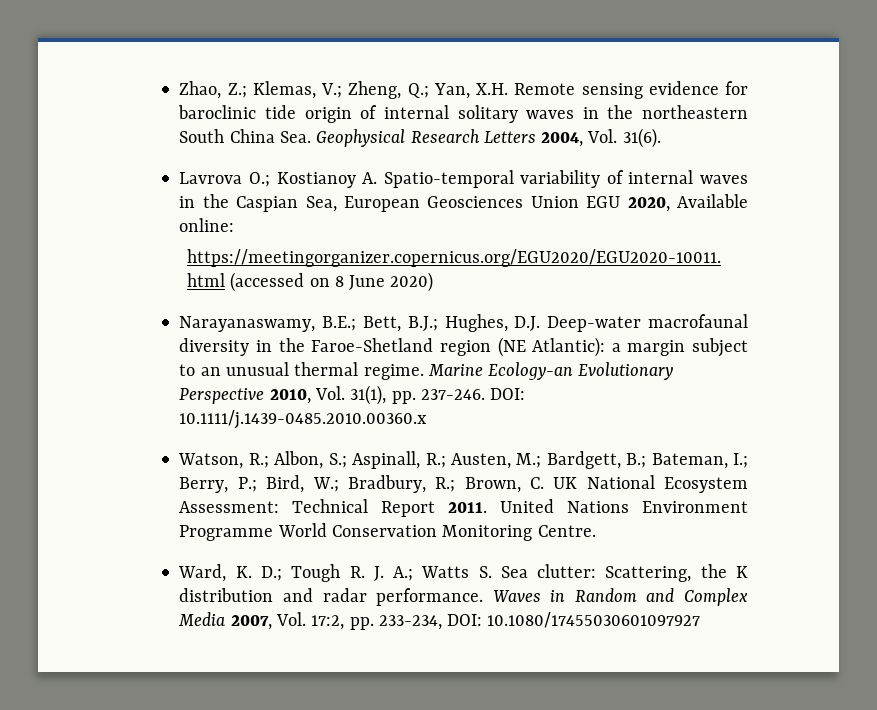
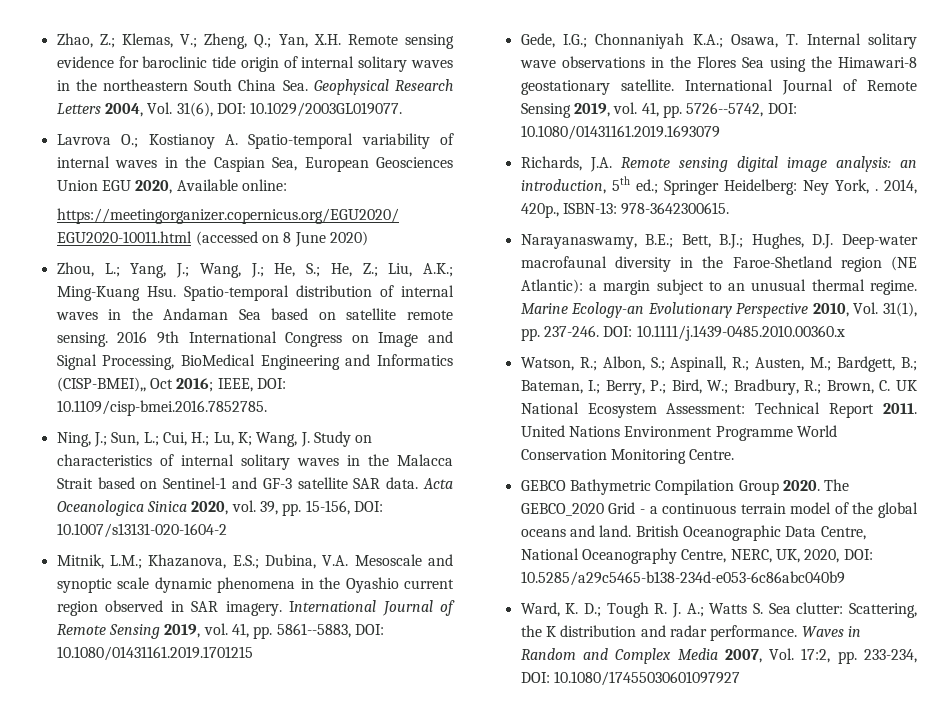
- Zhao, Z.; Klemas, V.; Zheng, Q.; Yan, X.H. Remote sensing evidence for baroclinic tide origin of internal solitary waves in the northeastern South China Sea. Geophysical Research Letters 2004, Vol. 31(6).
+ Zhao, Z.; Klemas, V.; Zheng, Q.; Yan, X.H. Remote sensing evidence for baroclinic tide origin of internal solitary waves in the northeastern South China Sea. Geophysical Research Letters 2004, Vol. 31(6), DOI: 10.1029/2003GL019077.
+ Zhou, L.; Yang, J.; Wang, J.; He, S.; He, Z.; Liu, A.K.; Ming-Kuang Hsu. Spatio-temporal distribution of internal waves in the Andaman Sea based on satellite remote sensing. 2016 9th International Congress on Image and Signal Processing, BioMedical Engineering and Informatics (CISP-BMEI),, Oct 2016; IEEE, DOI: 10.1109/cisp-bmei.2016.7852785.
+ Ning, J.; Sun, L.; Cui, H.; Lu, K; Wang, J. Study on characteristics of internal solitary waves in the Malacca Strait based on Sentinel-1 and GF-3 satellite SAR data. Acta Oceanologica Sinica 2020, vol. 39, pp. 15-156, DOI: 10.1007/s13131-020-1604-2
+ Mitnik, L.M.; Khazanova, E.S.; Dubina, V.A. Mesoscale and synoptic scale dynamic phenomena in the Oyashio current region observed in SAR imagery. International Journal of Remote Sensing 2019, vol. 41, pp. 5861--5883, DOI: 10.1080/01431161.2019.1701215
+ Gede, I.G.; Chonnaniyah K.A.; Osawa, T. Internal solitary wave observations in the Flores Sea using the Himawari-8 geostationary satellite. International Journal of Remote Sensing 2019, vol. 41, pp. 5726--5742, DOI: 10.1080/01431161.2019.1693079
+ Richards, J.A. Remote sensing digital image analysis: an introduction, 5th ed.; Springer Heidelberg: Ney York, . 2014, 420p., ISBN-13: 978-3642300615.
+ GEBCO Bathymetric Compilation Group 2020. The GEBCO_2020 Grid - a continuous terrain model of the global oceans and land. British Oceanographic Data Centre, National Oceanography Centre, NERC, UK, 2020, DOI: 10.5285/a29c5465-b138-234d-e053-6c86abc040b9

